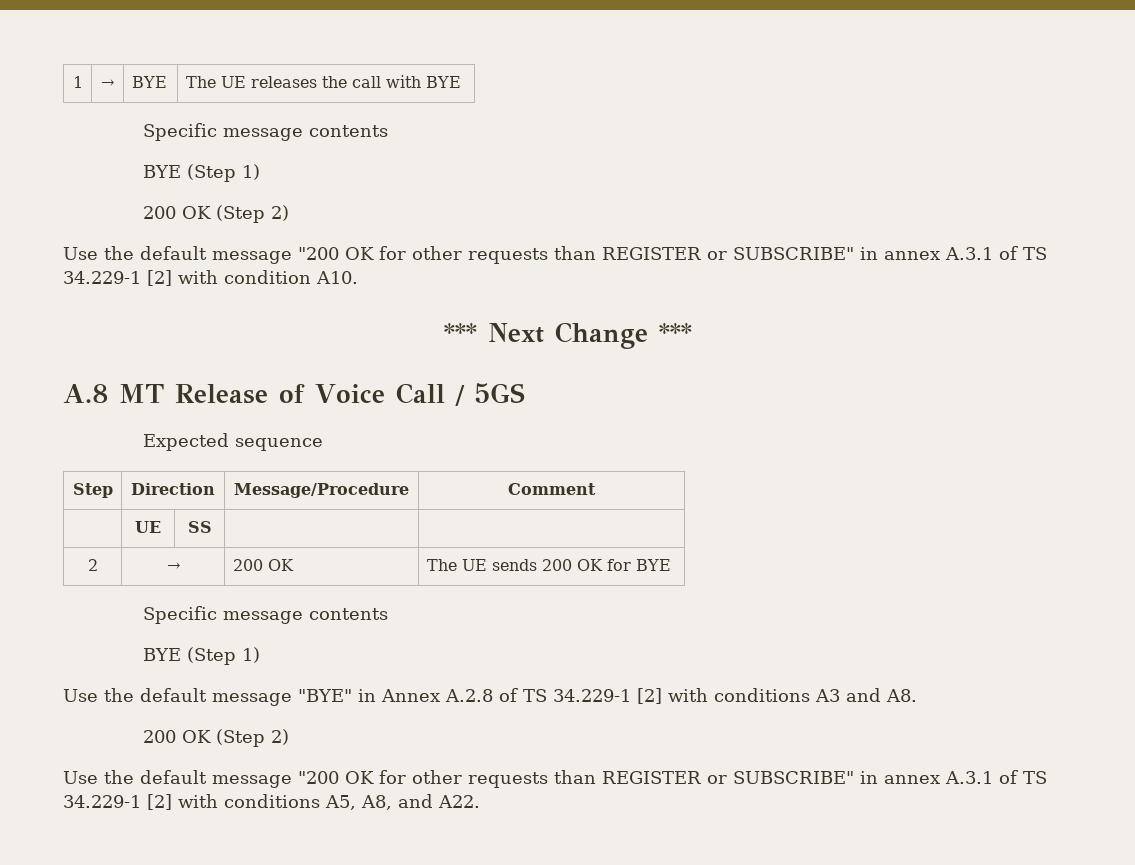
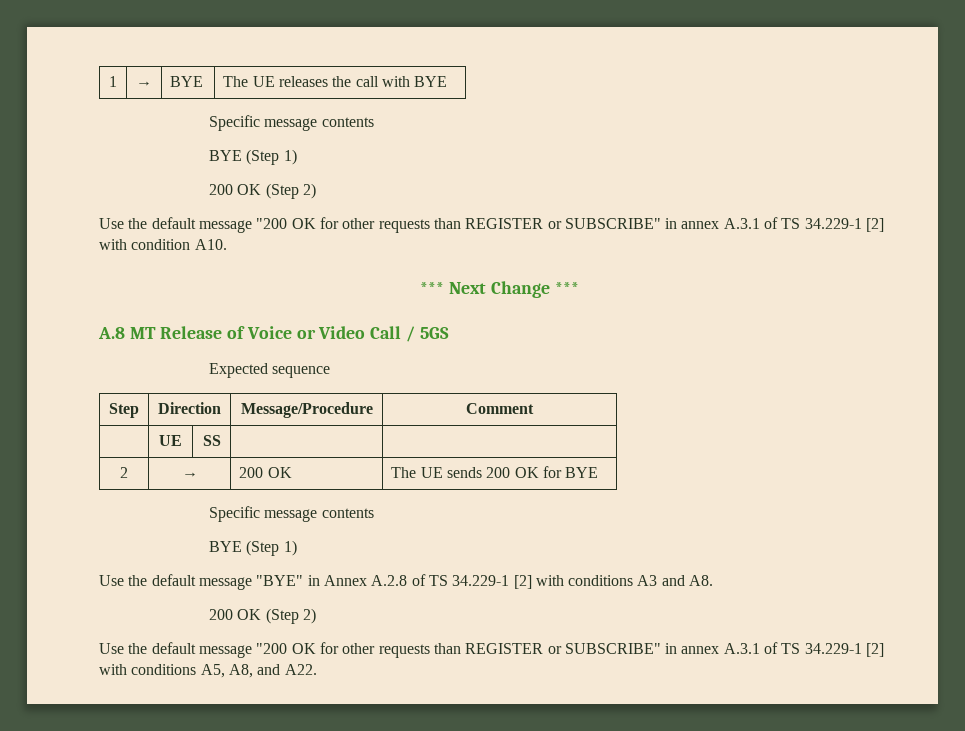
- A.8 MT Release of Voice Call / 5GS
+ A.8 MT Release of Voice or Video Call / 5GS

